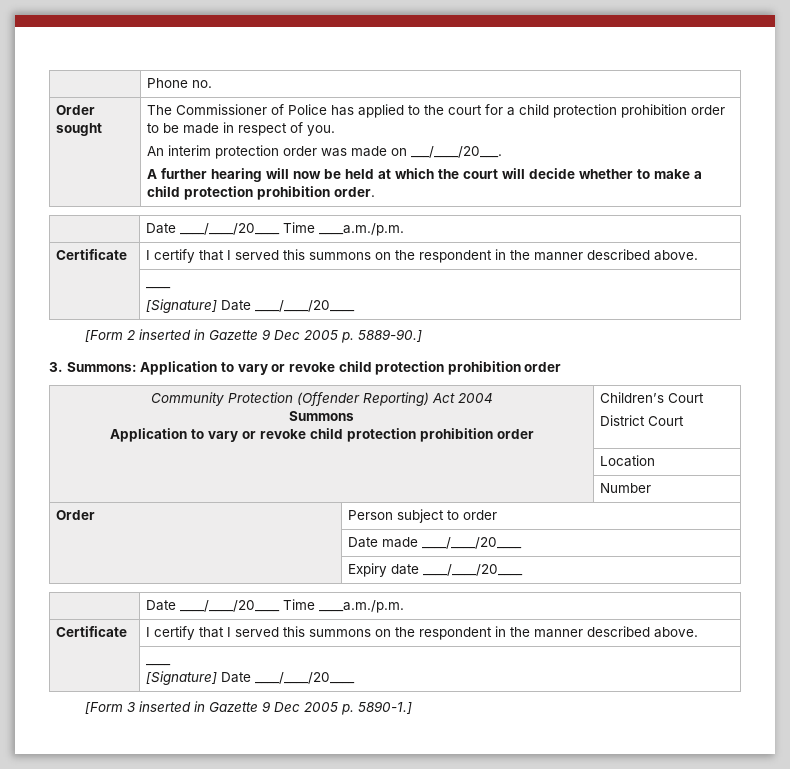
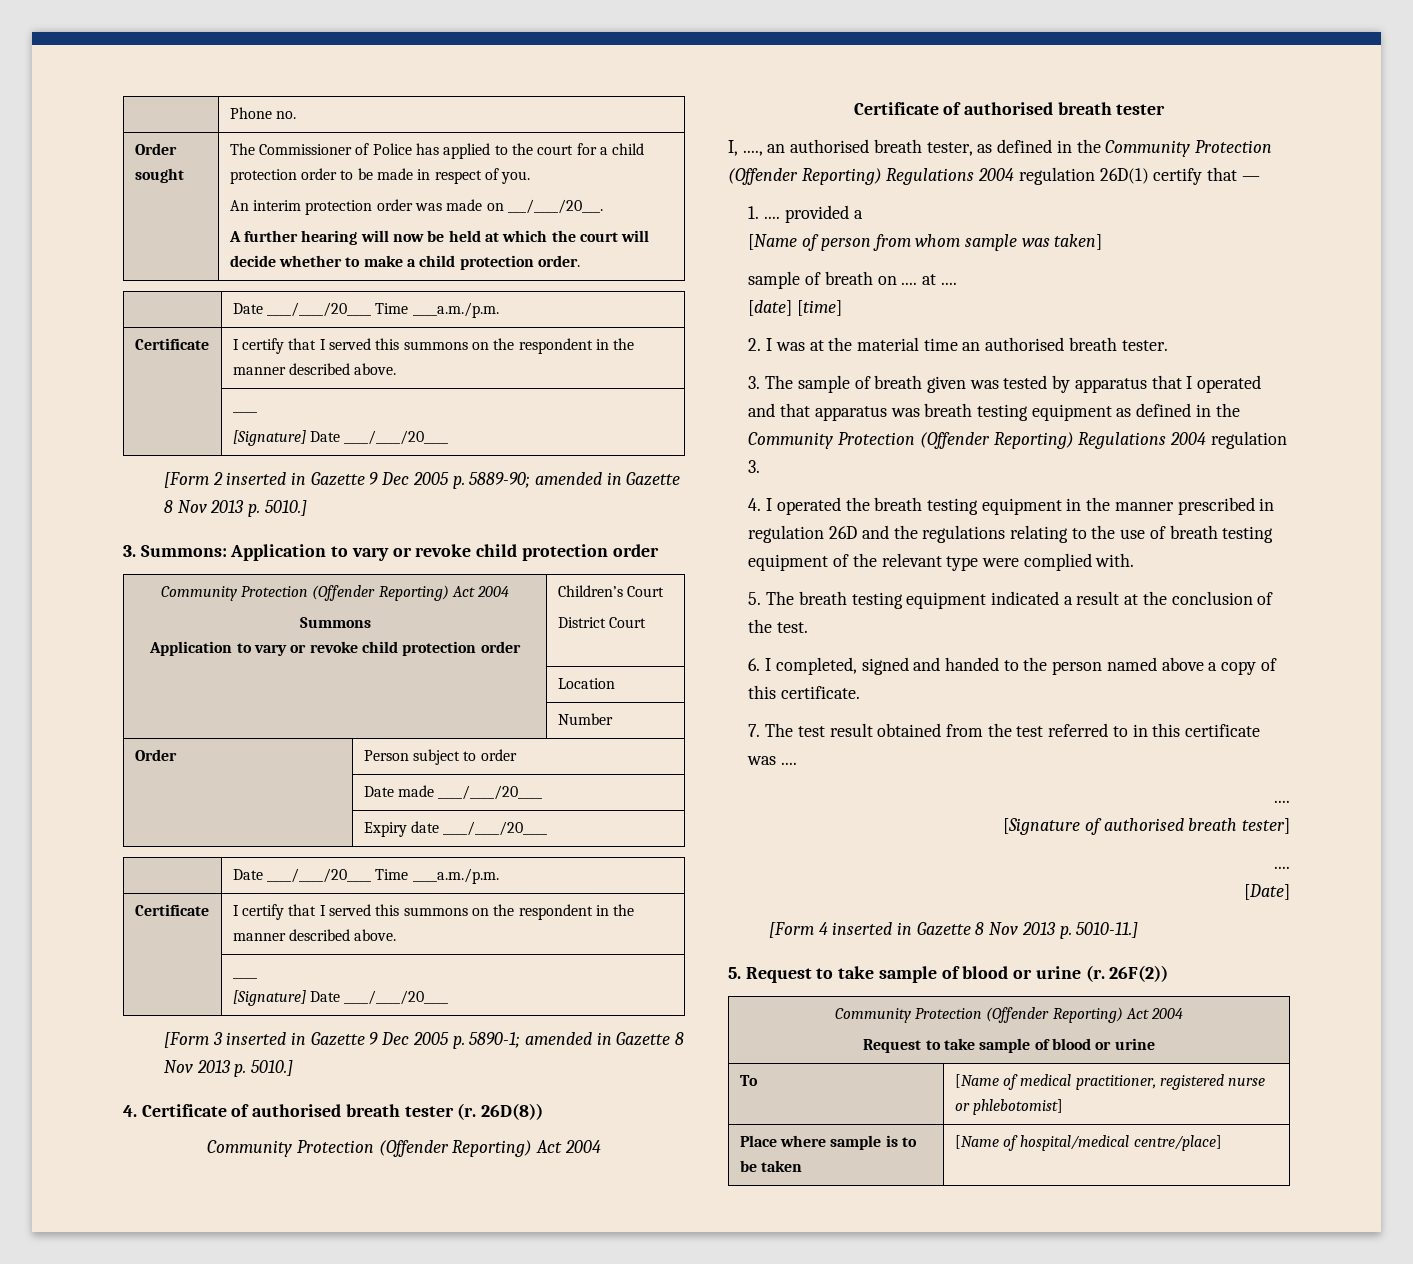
- The Commissioner of Police has applied to the court for a child protection prohibition order to be made in respect of you.
+ The Commissioner of Police has applied to the court for a child protection order to be made in respect of you.
- A further hearing will now be held at which the court will decide whether to make a child protection prohibition order.
+ A further hearing will now be held at which the court will decide whether to make a child protection order.
- [Form 2 inserted in Gazette 9 Dec 2005 p. 5889-90.]
+ [Form 2 inserted in Gazette 9 Dec 2005 p. 5889-90; amended in Gazette 8 Nov 2013 p. 5010.]
- 3. Summons: Application to vary or revoke child protection prohibition order
+ 3. Summons: Application to vary or revoke child protection order
  Community Protection (Offender Reporting) Act 2004
  Summons
- Application to vary or revoke child protection prohibition order | Children’s Court
+ Application to vary or revoke child protection order | Children’s Court
- [Form 3 inserted in Gazette 9 Dec 2005 p. 5890-1.]
+ [Form 3 inserted in Gazette 9 Dec 2005 p. 5890-1; amended in Gazette 8 Nov 2013 p. 5010.]
+ 4. Certificate of authorised breath tester (r. 26D(8))
+ Community Protection (Offender Reporting) Act 2004
+ Certificate of authorised breath tester
+ I, ...., an authorised breath tester, as defined in the Community Protection (Offender Reporting) Regulations 2004 regulation 26D(1) certify that —
+ 1. .... provided a
+ [Name of person from whom sample was taken]
+ sample of breath on .... at ....
+ [date] [time]
+ 2. I was at the material time an authorised breath tester.
+ 3. The sample of breath given was tested by apparatus that I operated and that apparatus was breath testing equipment as defined in the Community Protection (Offender Reporting) Regulations 2004 regulation 3.
+ 4. I operated the breath testing equipment in the manner prescribed in regulation 26D and the regulations relating to the use of breath testing equipment of the relevant type were complied with.
+ 5. The breath testing equipment indicated a result at the conclusion of the test.
+ 6. I completed, signed and handed to the person named above a copy of this certificate.
+ 7. The test result obtained from the test referred to in this certificate was ....
+ ....
+ [Signature of authorised breath tester]
+ ....
+ [Date]
+ [Form 4 inserted in Gazette 8 Nov 2013 p. 5010-11.]
+ 5. Request to take sample of blood or urine (r. 26F(2))
+ Community Protection (Offender Reporting) Act 2004
+ Request to take sample of blood or urine
+ To | [Name of medical practitioner, registered nurse or phlebotomist]
+ Place where sample is to be taken | [Name of hospital/medical centre/place]

